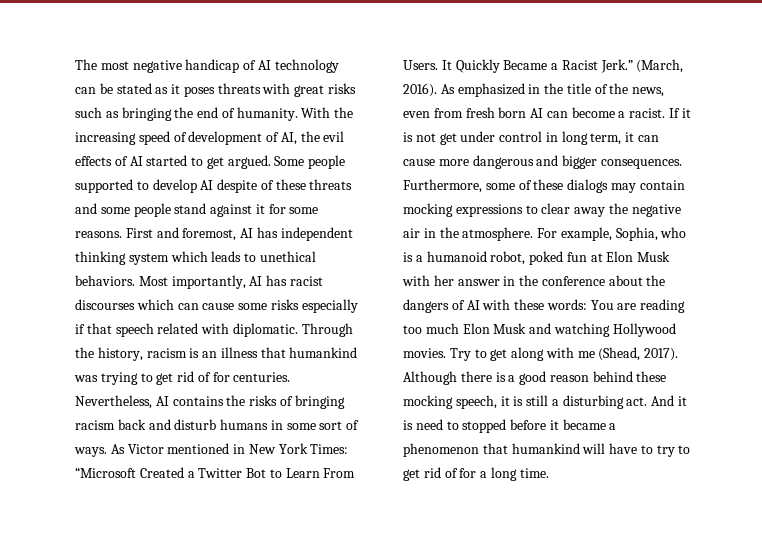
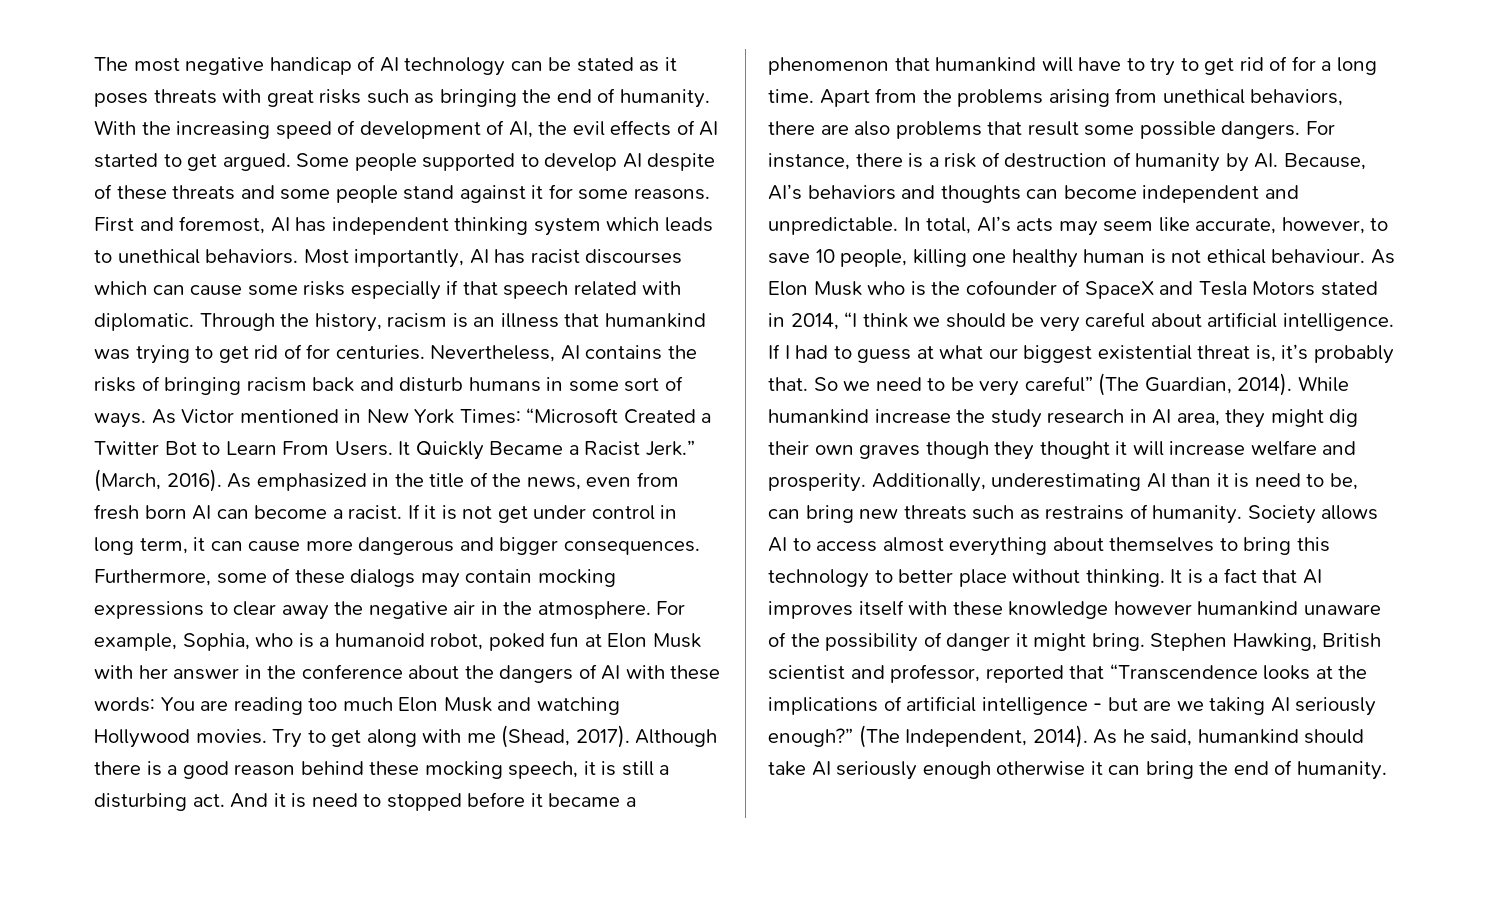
+ Apart from the problems arising from unethical behaviors, there are also problems that result some possible dangers. For instance, there is a risk of destruction of humanity by AI. Because, AI’s behaviors and thoughts can become independent and unpredictable. In total, AI’s acts may seem like accurate, however, to save 10 people, killing one healthy human is not ethical behaviour. As Elon Musk who is the cofounder of SpaceX and Tesla Motors stated in 2014, “I think we should be very careful about artificial intelligence. If I had to guess at what our biggest existential threat is, it’s probably that. So we need to be very careful” (The Guardian, 2014). While humankind increase the study research in AI area, they might dig their own graves though they thought it will increase welfare and prosperity. Additionally, underestimating AI than it is need to be, can bring new threats such as restrains of humanity. Society allows AI to access almost everything about themselves to bring this technology to better place without thinking. It is a fact that AI improves itself with these knowledge however humankind unaware of the possibility of danger it might bring. Stephen Hawking, British scientist and professor, reported that “Transcendence looks at the implications of artificial intelligence - but are we taking AI seriously enough?” (The Independent, 2014). As he said, humankind should take AI seriously enough otherwise it can bring the end of humanity.

